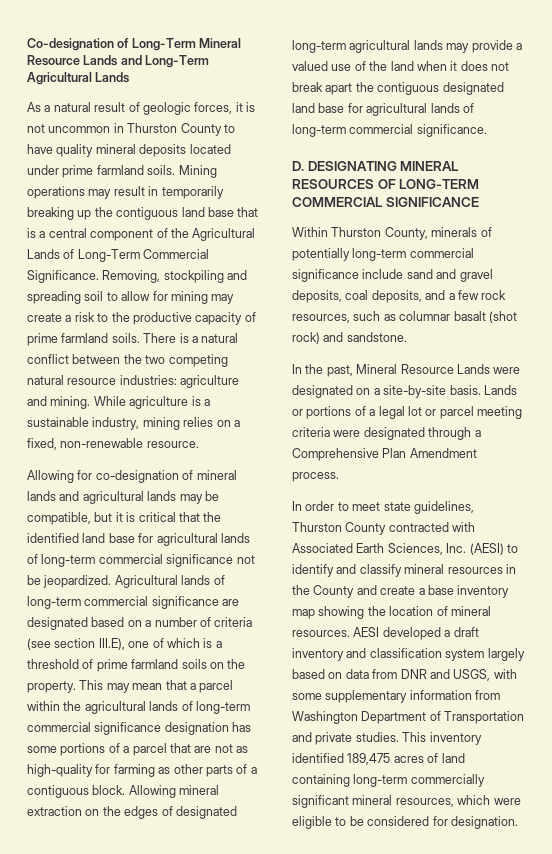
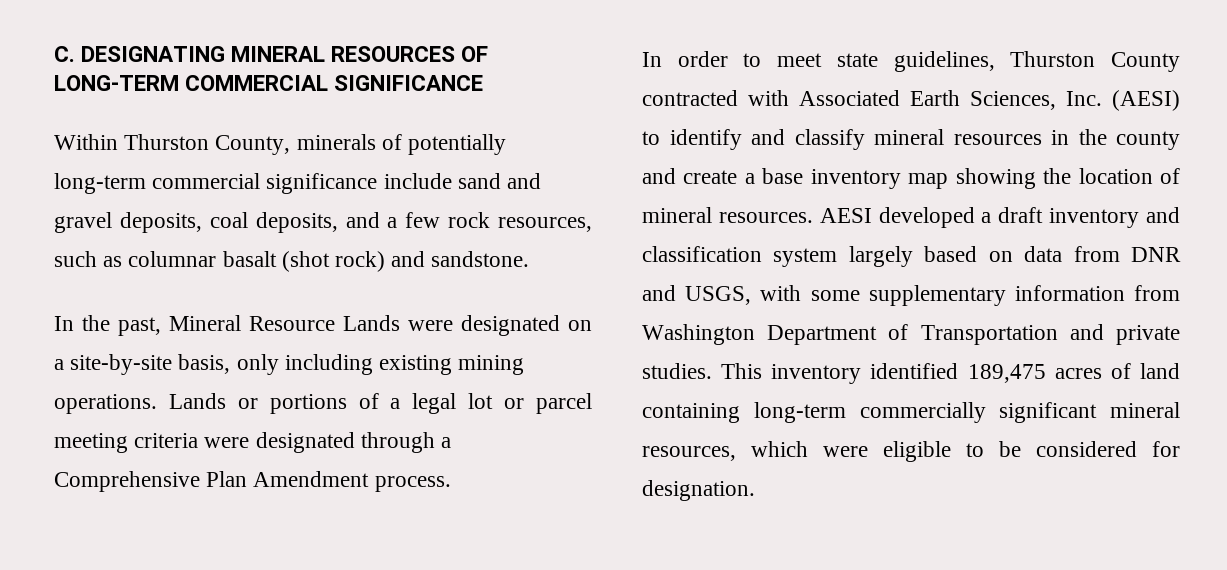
- Co-designation of Long-Term Mineral Resource Lands and Long-Term Agricultural Lands
- As a natural result of geologic forces, it is not uncommon in Thurston County to have quality mineral deposits located under prime farmland soils. Mining operations may result in temporarily breaking up the contiguous land base that is a central component of the Agricultural Lands of Long-Term Commercial Significance. Removing, stockpiling and spreading soil to allow for mining may create a risk to the productive capacity of prime farmland soils. There is a natural conflict between the two competing natural resource industries: agriculture and mining. While agriculture is a sustainable industry, mining relies on a fixed, non-renewable resource.
- Allowing for co-designation of mineral lands and agricultural lands may be compatible, but it is critical that the identified land base for agricultural lands of long-term commercial significance not be jeopardized. Agricultural lands of long-term commercial significance are designated based on a number of criteria (see section III.E), one of which is a threshold of prime farmland soils on the property. This may mean that a parcel within the agricultural lands of long-term commercial significance designation has some portions of a parcel that are not as high-quality for farming as other parts of a contiguous block. Allowing mineral extraction on the edges of designated long-term agricultural lands may provide a valued use of the land when it does not break apart the contiguous designated land base for agricultural lands of long-term commercial significance.
- D. DESIGNATING MINERAL RESOURCES OF LONG-TERM COMMERCIAL SIGNIFICANCE
+ C. DESIGNATING MINERAL RESOURCES OF LONG-TERM COMMERCIAL SIGNIFICANCE
- In the past, Mineral Resource Lands were designated on a site-by-site basis.
+ In the past, Mineral Resource Lands were designated on a site-by-site basis, only including existing mining operations.
- In order to meet state guidelines, Thurston County contracted with Associated Earth Sciences, Inc. (AESI) to identify and classify mineral resources in the County and create a base inventory map showing the location of mineral resources.
+ In order to meet state guidelines, Thurston County contracted with Associated Earth Sciences, Inc. (AESI) to identify and classify mineral resources in the county and create a base inventory map showing the location of mineral resources.

